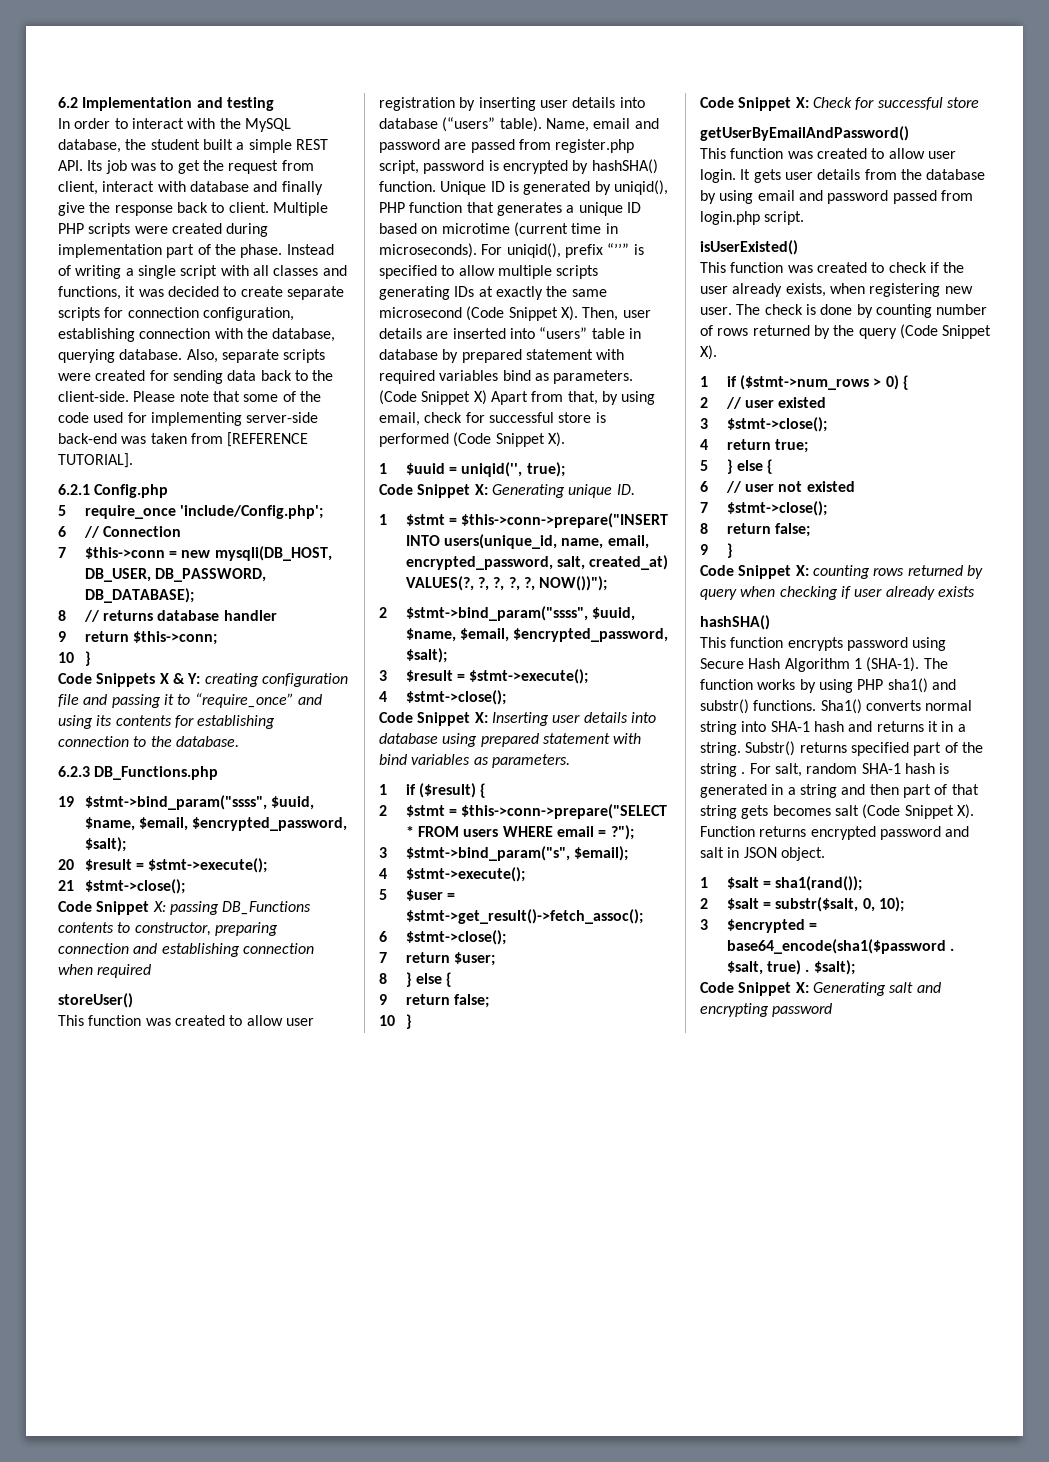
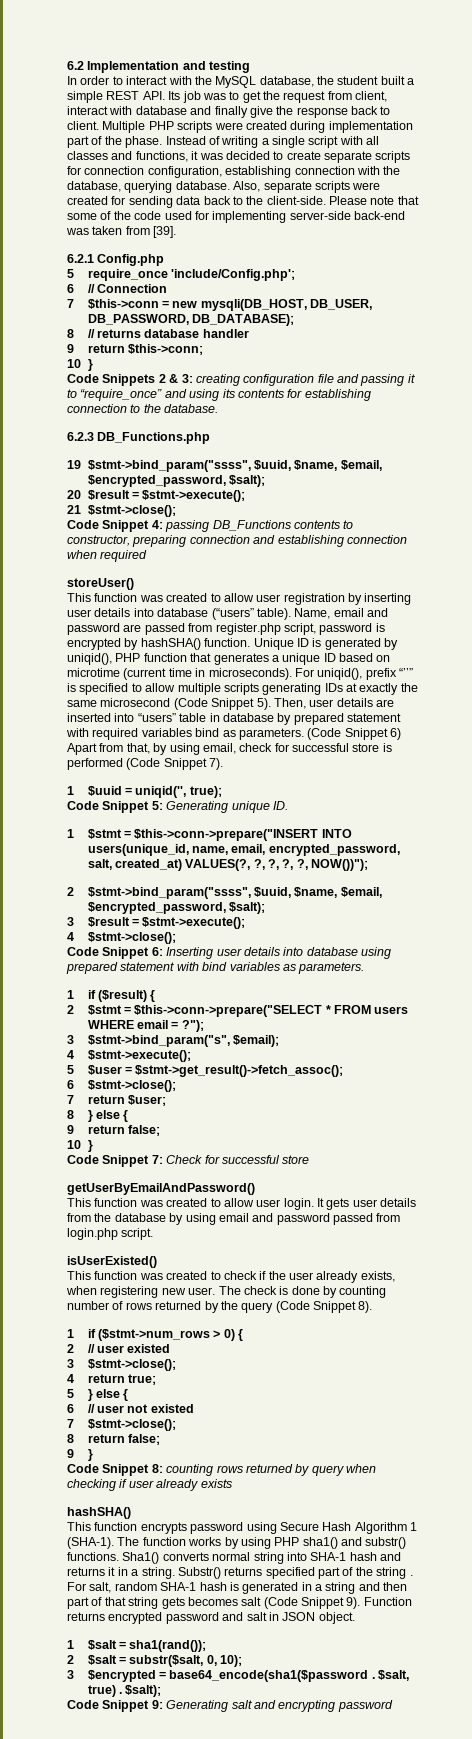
- Please note that some of the code used for implementing server-side back-end was taken from [REFERENCE TUTORIAL].
+ Please note that some of the code used for implementing server-side back-end was taken from [39].
- Code Snippets X & Y: creating configuration file and passing it to “require_once” and using its contents for establishing connection to the database.
+ Code Snippets 2 & 3: creating configuration file and passing it to “require_once” and using its contents for establishing connection to the database.
- Code Snippet X: passing DB_Functions contents to constructor, preparing connection and establishing connection when required
+ Code Snippet 4: passing DB_Functions contents to constructor, preparing connection and establishing connection when required
- For uniqid(), prefix “’’” is specified to allow multiple scripts generating IDs at exactly the same microsecond (Code Snippet X). Then, user details are inserted into “users” table in database by prepared statement with required variables bind as parameters.
+ For uniqid(), prefix “’’” is specified to allow multiple scripts generating IDs at exactly the same microsecond (Code Snippet 5). Then, user details are inserted into “users” table in database by prepared statement with required variables bind as parameters.
- (Code Snippet X) Apart from that, by using email, check for successful store is performed (Code Snippet X).
+ (Code Snippet 6) Apart from that, by using email, check for successful store is performed (Code Snippet 7).
- Code Snippet X: Generating unique ID.
+ Code Snippet 5: Generating unique ID.
- Code Snippet X: Inserting user details into database using prepared statement with bind variables as parameters.
+ Code Snippet 6: Inserting user details into database using prepared statement with bind variables as parameters.
- Code Snippet X: Check for successful store
+ Code Snippet 7: Check for successful store
- The check is done by counting number of rows returned by the query (Code Snippet X).
+ The check is done by counting number of rows returned by the query (Code Snippet 8).
- Code Snippet X: counting rows returned by query when checking if user already exists
+ Code Snippet 8: counting rows returned by query when checking if user already exists
- For salt, random SHA-1 hash is generated in a string and then part of that string gets becomes salt (Code Snippet X). Function returns encrypted password and salt in JSON object.
+ For salt, random SHA-1 hash is generated in a string and then part of that string gets becomes salt (Code Snippet 9). Function returns encrypted password and salt in JSON object.
- Code Snippet X: Generating salt and encrypting password
+ Code Snippet 9: Generating salt and encrypting password

